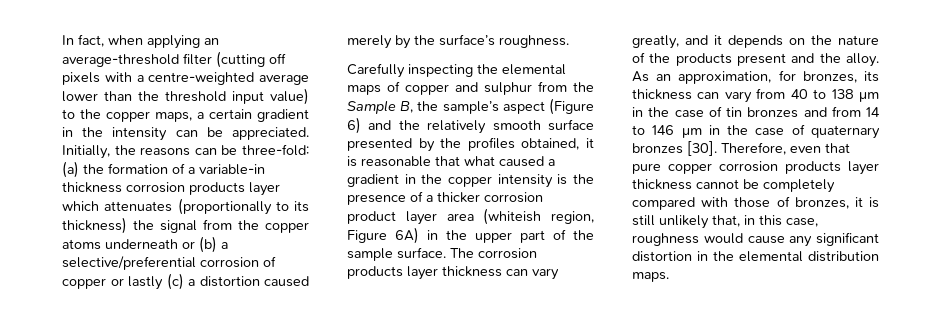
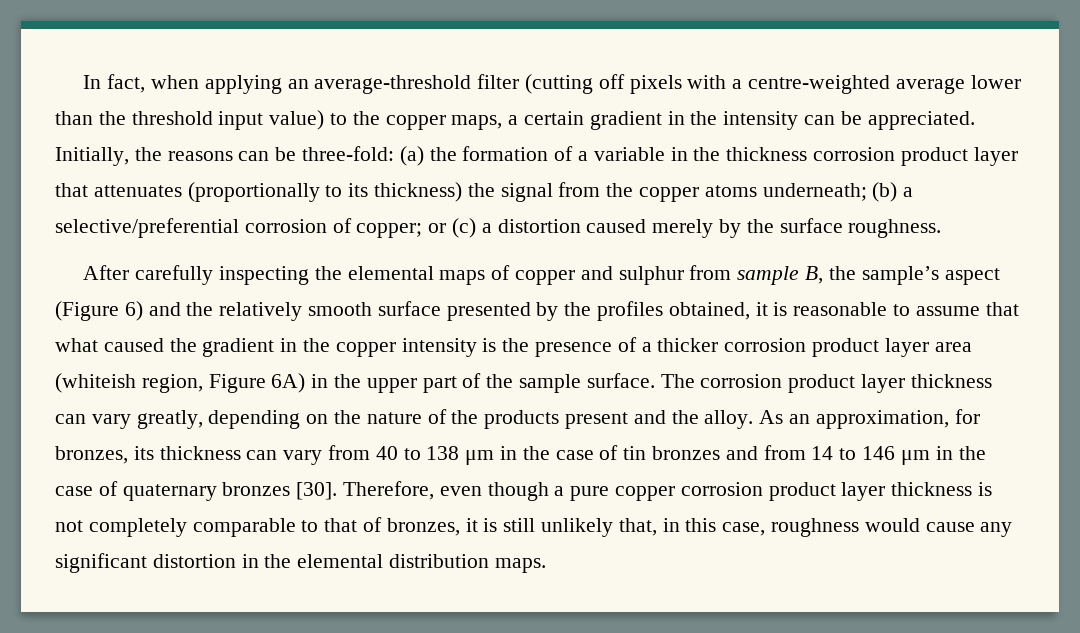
- Initially, the reasons can be three-fold: (a) the formation of a variable-in thickness corrosion products layer which attenuates (proportionally to its thickness) the signal from the copper atoms underneath or (b) a selective/preferential corrosion of copper or lastly (c) a distortion caused merely by the surface’s roughness.
+ Initially, the reasons can be three-fold: (a) the formation of a variable in the thickness corrosion product layer that attenuates (proportionally to its thickness) the signal from the copper atoms underneath; (b) a selective/preferential corrosion of copper; or (c) a distortion caused merely by the surface roughness.
- Carefully inspecting the elemental maps of copper and sulphur from the Sample B, the sample’s aspect (Figure 6) and the relatively smooth surface presented by the profiles obtained, it is reasonable that what caused a gradient in the copper intensity is the presence of a thicker corrosion product layer area (whiteish region, Figure 6A) in the upper part of the sample surface.
+ After carefully inspecting the elemental maps of copper and sulphur from sample B, the sample’s aspect (Figure 6) and the relatively smooth surface presented by the profiles obtained, it is reasonable to assume that what caused the gradient in the copper intensity is the presence of a thicker corrosion product layer area (whiteish region, Figure 6A) in the upper part of the sample surface.
- The corrosion products layer thickness can vary greatly, and it depends on the nature of the products present and the alloy.
+ The corrosion product layer thickness can vary greatly, depending on the nature of the products present and the alloy.
- Therefore, even that pure copper corrosion products layer thickness cannot be completely compared with those of bronzes, it is still unlikely that, in this case, roughness would cause any significant distortion in the elemental distribution maps.
+ Therefore, even though a pure copper corrosion product layer thickness is not completely comparable to that of bronzes, it is still unlikely that, in this case, roughness would cause any significant distortion in the elemental distribution maps.

